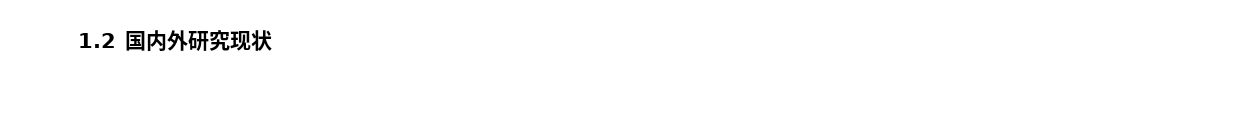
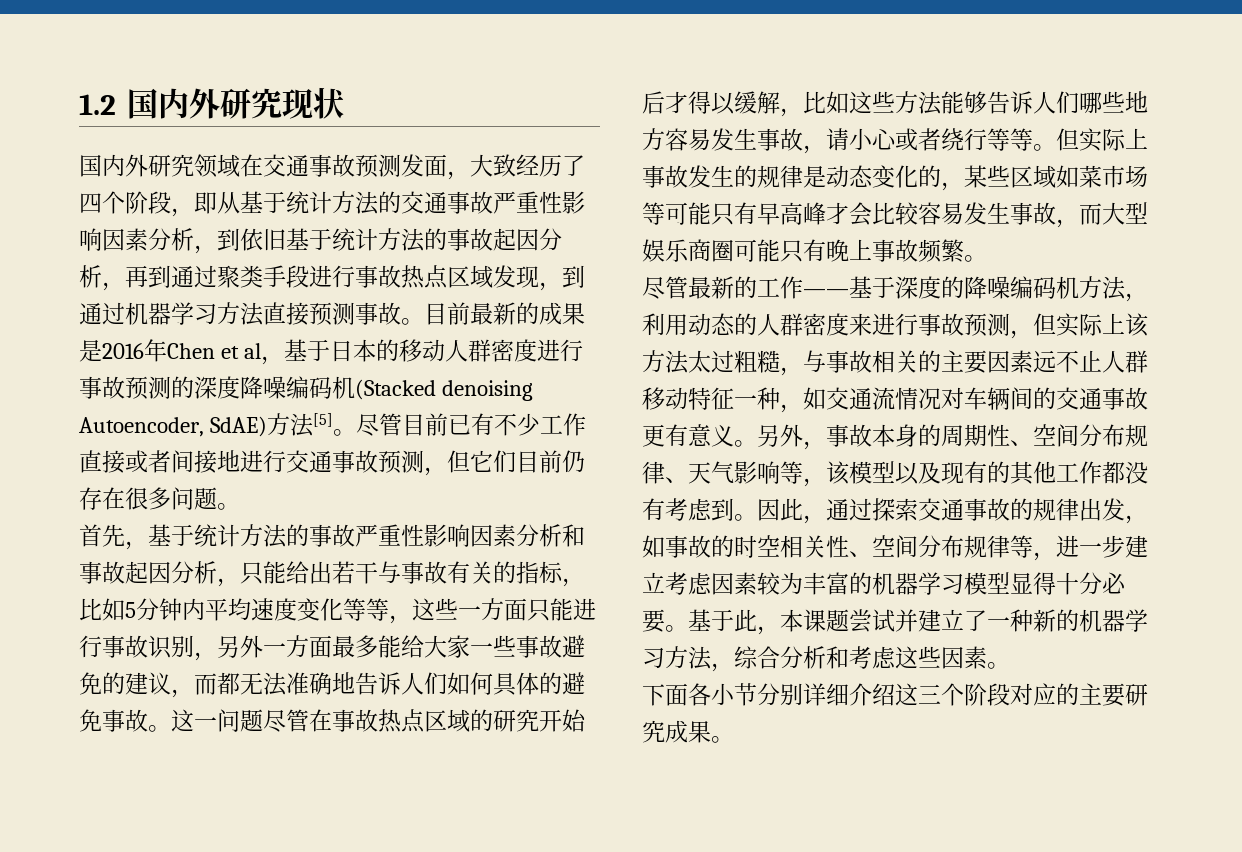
+ 国内外研究领域在交通事故预测发面，大致经历了四个阶段，即从基于统计方法的交通事故严重性影响因素分析，到依旧基于统计方法的事故起因分析，再到通过聚类手段进行事故热点区域发现，到通过机器学习方法直接预测事故。目前最新的成果是2016年Chen et al，基于日本的移动人群密度进行事故预测的深度降噪编码机(Stacked denoising Autoencoder, SdAE)方法[5]。尽管目前已有不少工作直接或者间接地进行交通事故预测，但它们目前仍存在很多问题。
+ 首先，基于统计方法的事故严重性影响因素分析和事故起因分析，只能给出若干与事故有关的指标，比如5分钟内平均速度变化等等，这些一方面只能进行事故识别，另外一方面最多能给大家一些事故避免的建议，而都无法准确地告诉人们如何具体的避免事故。这一问题尽管在事故热点区域的研究开始后才得以缓解，比如这些方法能够告诉人们哪些地方容易发生事故，请小心或者绕行等等。但实际上事故发生的规律是动态变化的，某些区域如菜市场等可能只有早高峰才会比较容易发生事故，而大型娱乐商圈可能只有晚上事故频繁。
+ 尽管最新的工作——基于深度的降噪编码机方法，利用动态的人群密度来进行事故预测，但实际上该方法太过粗糙，与事故相关的主要因素远不止人群移动特征一种，如交通流情况对车辆间的交通事故更有意义。另外，事故本身的周期性、空间分布规律、天气影响等，该模型以及现有的其他工作都没有考虑到。因此，通过探索交通事故的规律出发，如事故的时空相关性、空间分布规律等，进一步建立考虑因素较为丰富的机器学习模型显得十分必要。基于此，本课题尝试并建立了一种新的机器学习方法，综合分析和考虑这些因素。
+ 下面各小节分别详细介绍这三个阶段对应的主要研究成果。

